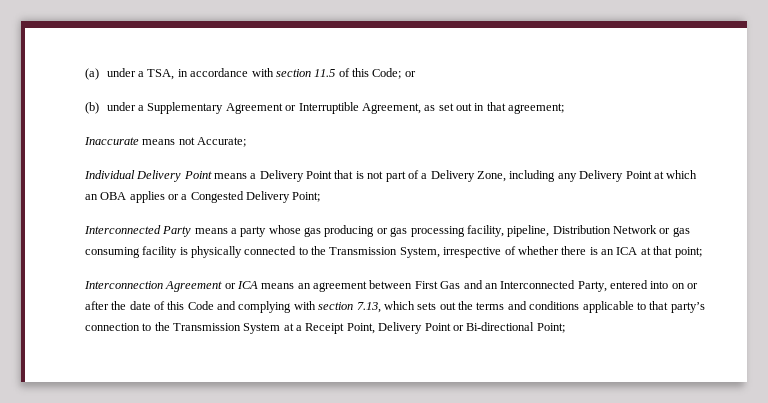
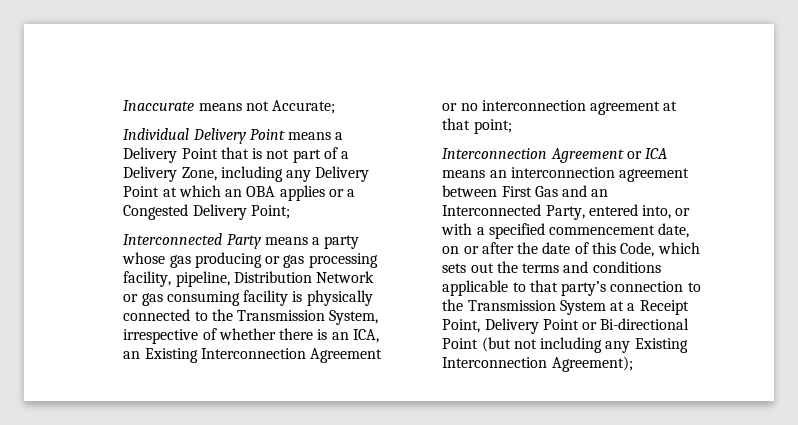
- (a) under a TSA, in accordance with section 11.5 of this Code; or
- (b) under a Supplementary Agreement or Interruptible Agreement, as set out in that agreement;
- Interconnected Party means a party whose gas producing or gas processing facility, pipeline, Distribution Network or gas consuming facility is physically connected to the Transmission System, irrespective of whether there is an ICA at that point;
+ Interconnected Party means a party whose gas producing or gas processing facility, pipeline, Distribution Network or gas consuming facility is physically connected to the Transmission System, irrespective of whether there is an ICA, an Existing Interconnection Agreement or no interconnection agreement at that point;
- Interconnection Agreement or ICA means an agreement between First Gas and an Interconnected Party, entered into on or after the date of this Code and complying with section 7.13, which sets out the terms and conditions applicable to that party’s connection to the Transmission System at a Receipt Point, Delivery Point or Bi-directional Point;
+ Interconnection Agreement or ICA means an interconnection agreement between First Gas and an Interconnected Party, entered into, or with a specified commencement date, on or after the date of this Code, which sets out the terms and conditions applicable to that party’s connection to the Transmission System at a Receipt Point, Delivery Point or Bi-directional Point (but not including any Existing Interconnection Agreement);

